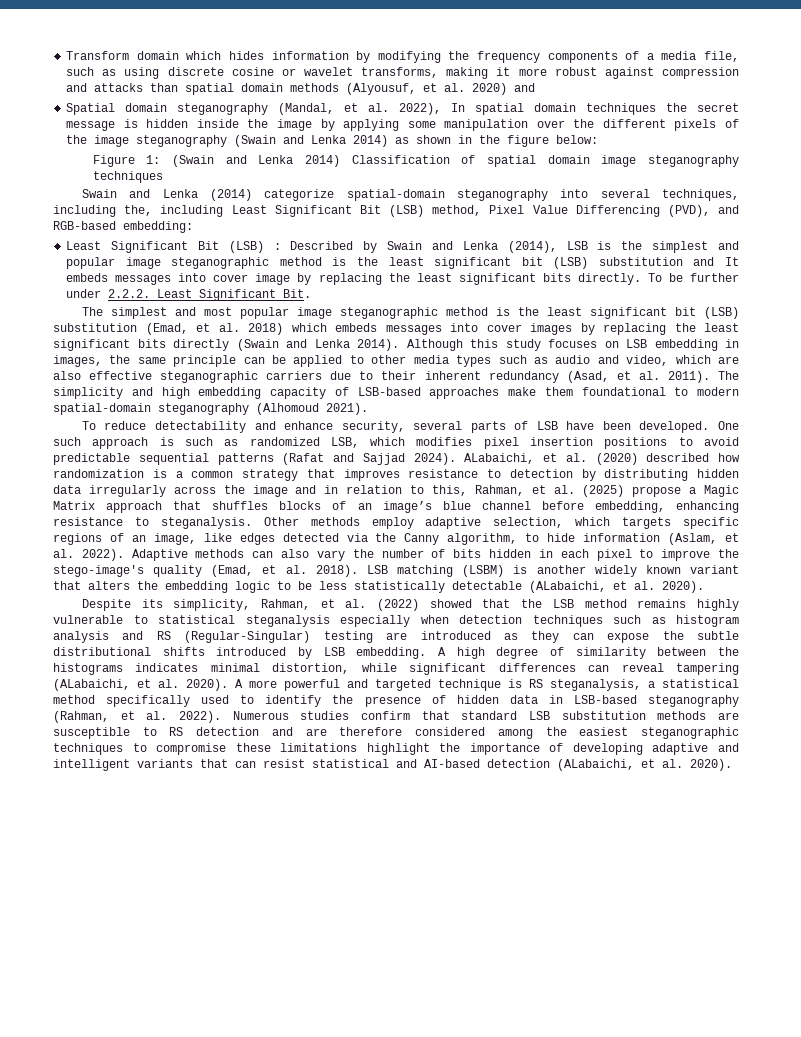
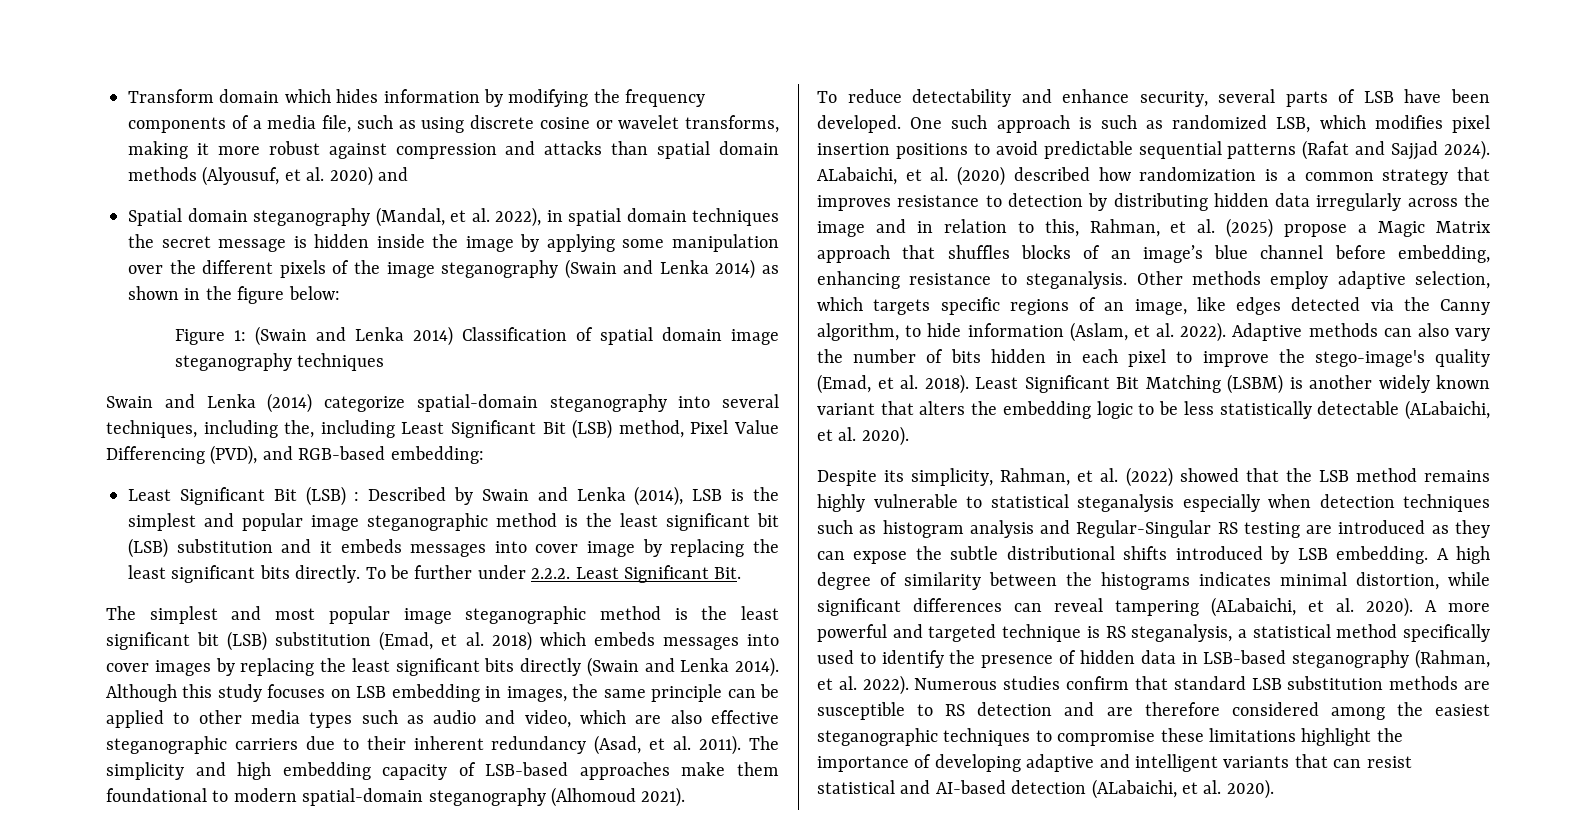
- Spatial domain steganography (Mandal, et al. 2022), In spatial domain techniques the secret message is hidden inside the image by applying some manipulation over the different pixels of the image steganography (Swain and Lenka 2014) as shown in the figure below:
+ Spatial domain steganography (Mandal, et al. 2022), in spatial domain techniques the secret message is hidden inside the image by applying some manipulation over the different pixels of the image steganography (Swain and Lenka 2014) as shown in the figure below:
- Least Significant Bit (LSB) : Described by Swain and Lenka (2014), LSB is the simplest and popular image steganographic method is the least significant bit (LSB) substitution and It embeds messages into cover image by replacing the least significant bits directly.
+ Least Significant Bit (LSB) : Described by Swain and Lenka (2014), LSB is the simplest and popular image steganographic method is the least significant bit (LSB) substitution and it embeds messages into cover image by replacing the least significant bits directly.
- LSB matching (LSBM) is another widely known variant that alters the embedding logic to be less statistically detectable (ALabaichi, et al. 2020).
+ Least Significant Bit Matching (LSBM) is another widely known variant that alters the embedding logic to be less statistically detectable (ALabaichi, et al. 2020).
- Despite its simplicity, Rahman, et al. (2022) showed that the LSB method remains highly vulnerable to statistical steganalysis especially when detection techniques such as histogram analysis and RS (Regular-Singular) testing are introduced as they can expose the subtle distributional shifts introduced by LSB embedding.
+ Despite its simplicity, Rahman, et al. (2022) showed that the LSB method remains highly vulnerable to statistical steganalysis especially when detection techniques such as histogram analysis and Regular-Singular RS testing are introduced as they can expose the subtle distributional shifts introduced by LSB embedding.

